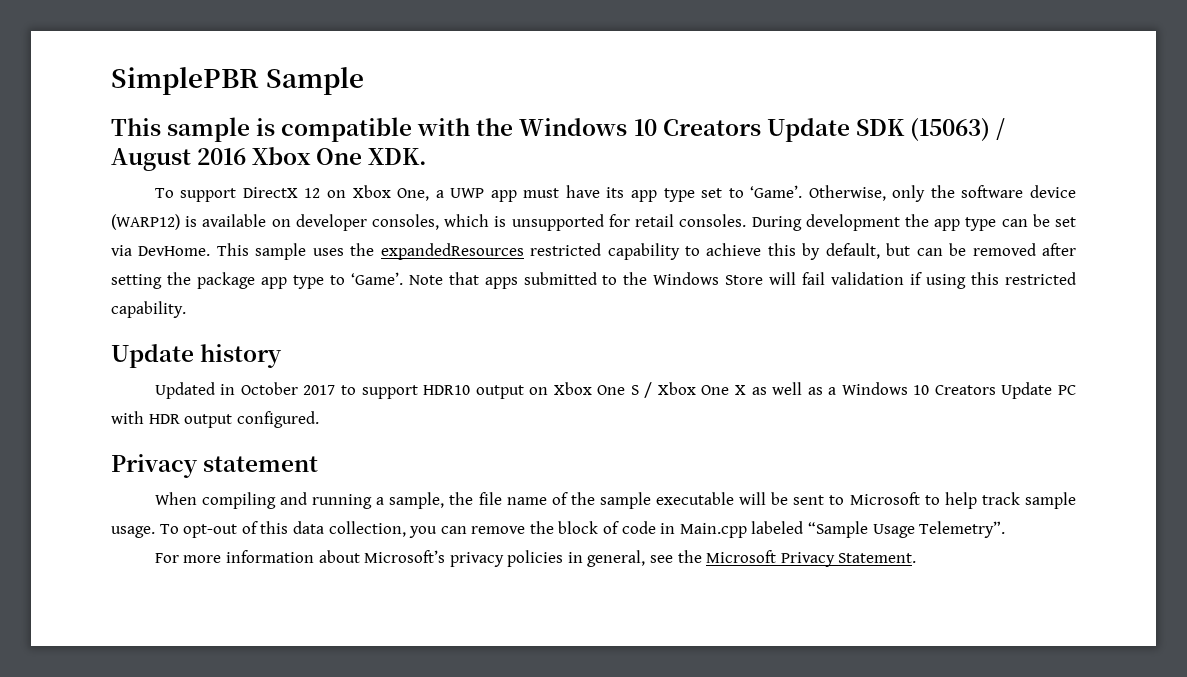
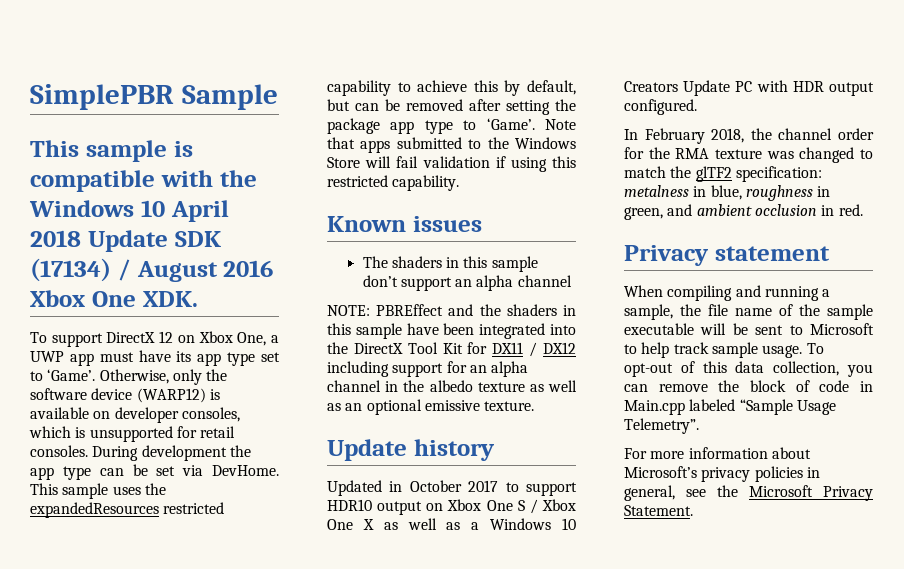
- This sample is compatible with the Windows 10 Creators Update SDK (15063) / August 2016 Xbox One XDK.
+ This sample is compatible with the Windows 10 April 2018 Update SDK (17134) / August 2016 Xbox One XDK.
+ Known issues
+ The shaders in this sample don’t support an alpha channel
+ NOTE: PBREffect and the shaders in this sample have been integrated into the DirectX Tool Kit for DX11 / DX12 including support for an alpha channel in the albedo texture as well as an optional emissive texture.
+ In February 2018, the channel order for the RMA texture was changed to match the glTF2 specification: metalness in blue, roughness in green, and ambient occlusion in red.

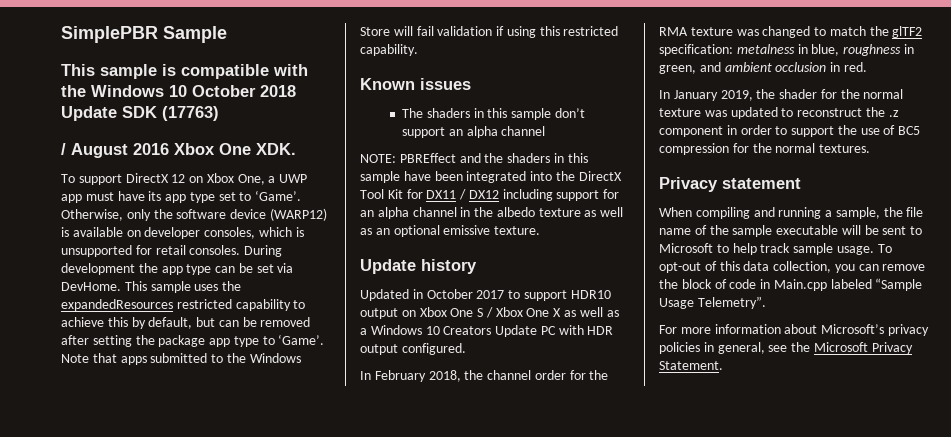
- This sample is compatible with the Windows 10 April 2018 Update SDK (17134) / August 2016 Xbox One XDK.
+ This sample is compatible with the Windows 10 October 2018 Update SDK (17763)
+ / August 2016 Xbox One XDK.
+ In January 2019, the shader for the normal texture was updated to reconstruct the .z component in order to support the use of BC5 compression for the normal textures.

